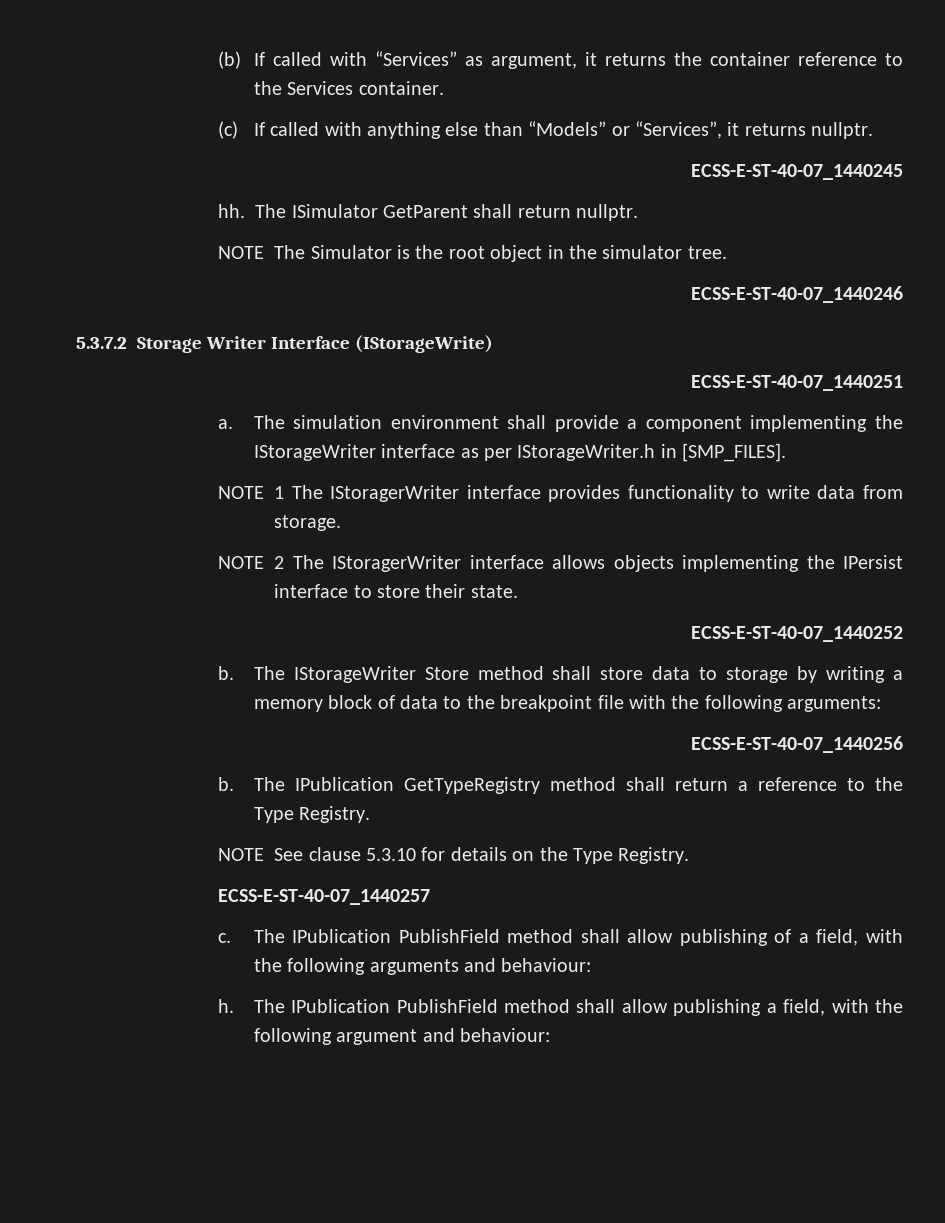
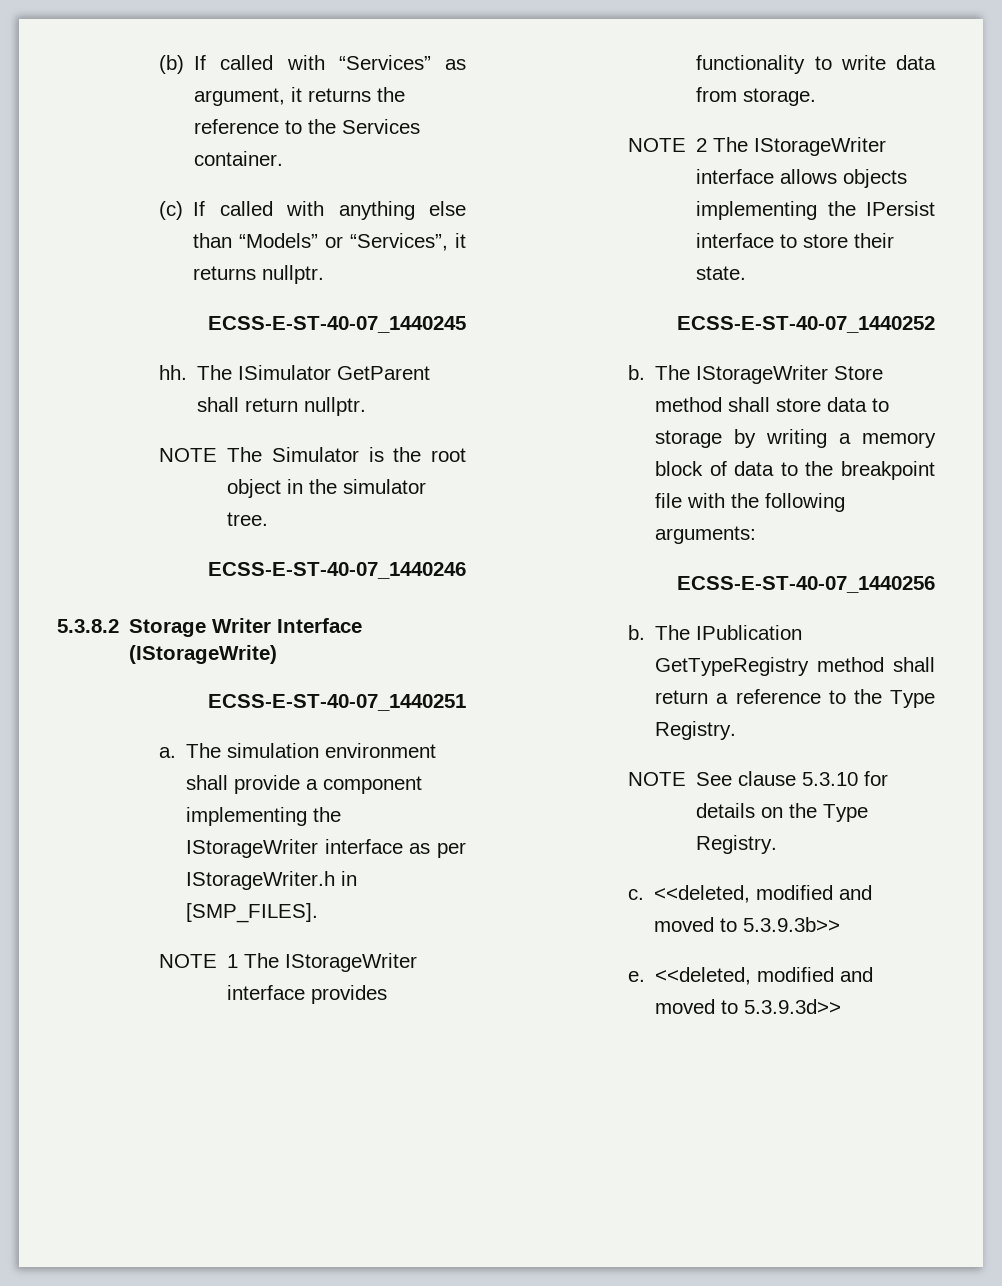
- (b) If called with “Services” as argument, it returns the container reference to the Services container.
+ (b) If called with “Services” as argument, it returns the reference to the Services container.
- 5.3.7.2 Storage Writer Interface (IStorageWrite)
+ 5.3.8.2 Storage Writer Interface (IStorageWrite)
- NOTE 1 The IStoragerWriter interface provides functionality to write data from storage.
+ NOTE 1 The IStorageWriter interface provides functionality to write data from storage.
- NOTE 2 The IStoragerWriter interface allows objects implementing the IPersist interface to store their state.
+ NOTE 2 The IStorageWriter interface allows objects implementing the IPersist interface to store their state.
- ECSS-E-ST-40-07_1440257
- c. The IPublication PublishField method shall allow publishing of a field, with the following arguments and behaviour:
- h. The IPublication PublishField method shall allow publishing a field, with the following argument and behaviour:
+ c. <<deleted, modified and moved to 5.3.9.3b>>
+ e. <<deleted, modified and moved to 5.3.9.3d>>

